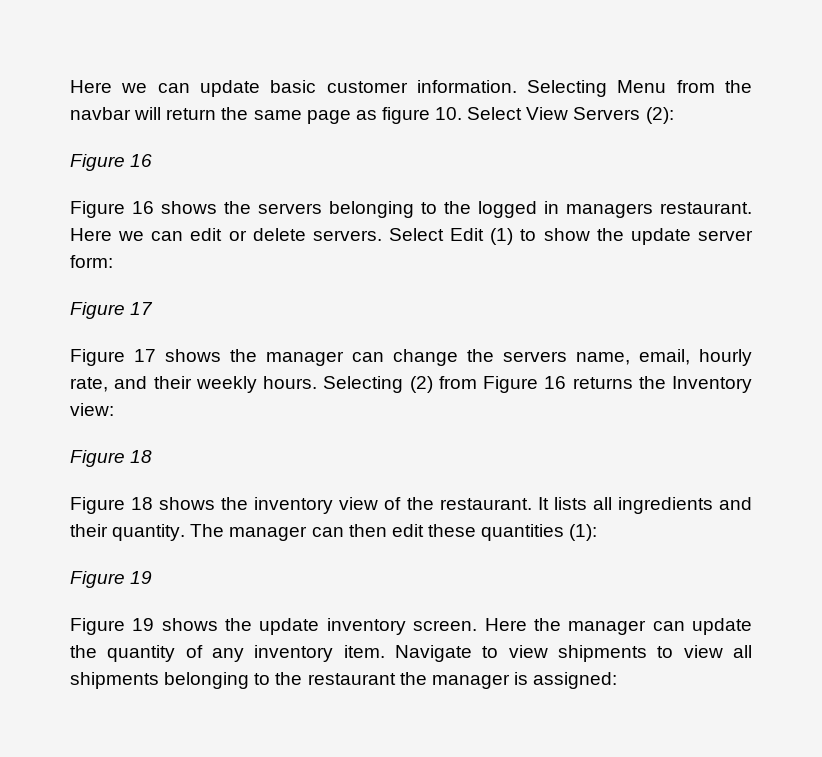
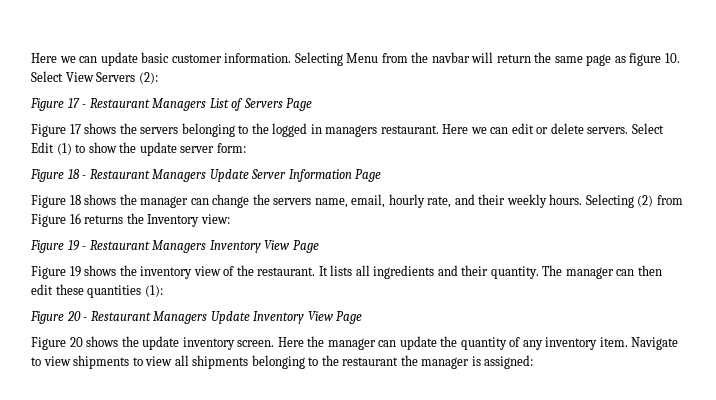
  Selecting Menu from the navbar will return the same page as figure 10. Select View Servers (2):
- Figure 16
- Figure 16 shows the servers belonging to the logged in managers restaurant.
+ Figure 17 - Restaurant Managers List of Servers Page
+ Figure 17 shows the servers belonging to the logged in managers restaurant.
  Select Edit (1) to show the update server form:
- Figure 17
- Figure 17 shows the manager can change the servers name, email, hourly rate, and their weekly hours.
+ Figure 18 - Restaurant Managers Update Server Information Page
+ Figure 18 shows the manager can change the servers name, email, hourly rate, and their weekly hours.
  Selecting (2) from Figure 16 returns the Inventory view:
- Figure 18
- Figure 18 shows the inventory view of the restaurant.
+ Figure 19 - Restaurant Managers Inventory View Page
+ Figure 19 shows the inventory view of the restaurant.
  The manager can then edit these quantities (1):
- Figure 19
- Figure 19 shows the update inventory screen.
+ Figure 20 - Restaurant Managers Update Inventory View Page
+ Figure 20 shows the update inventory screen.

